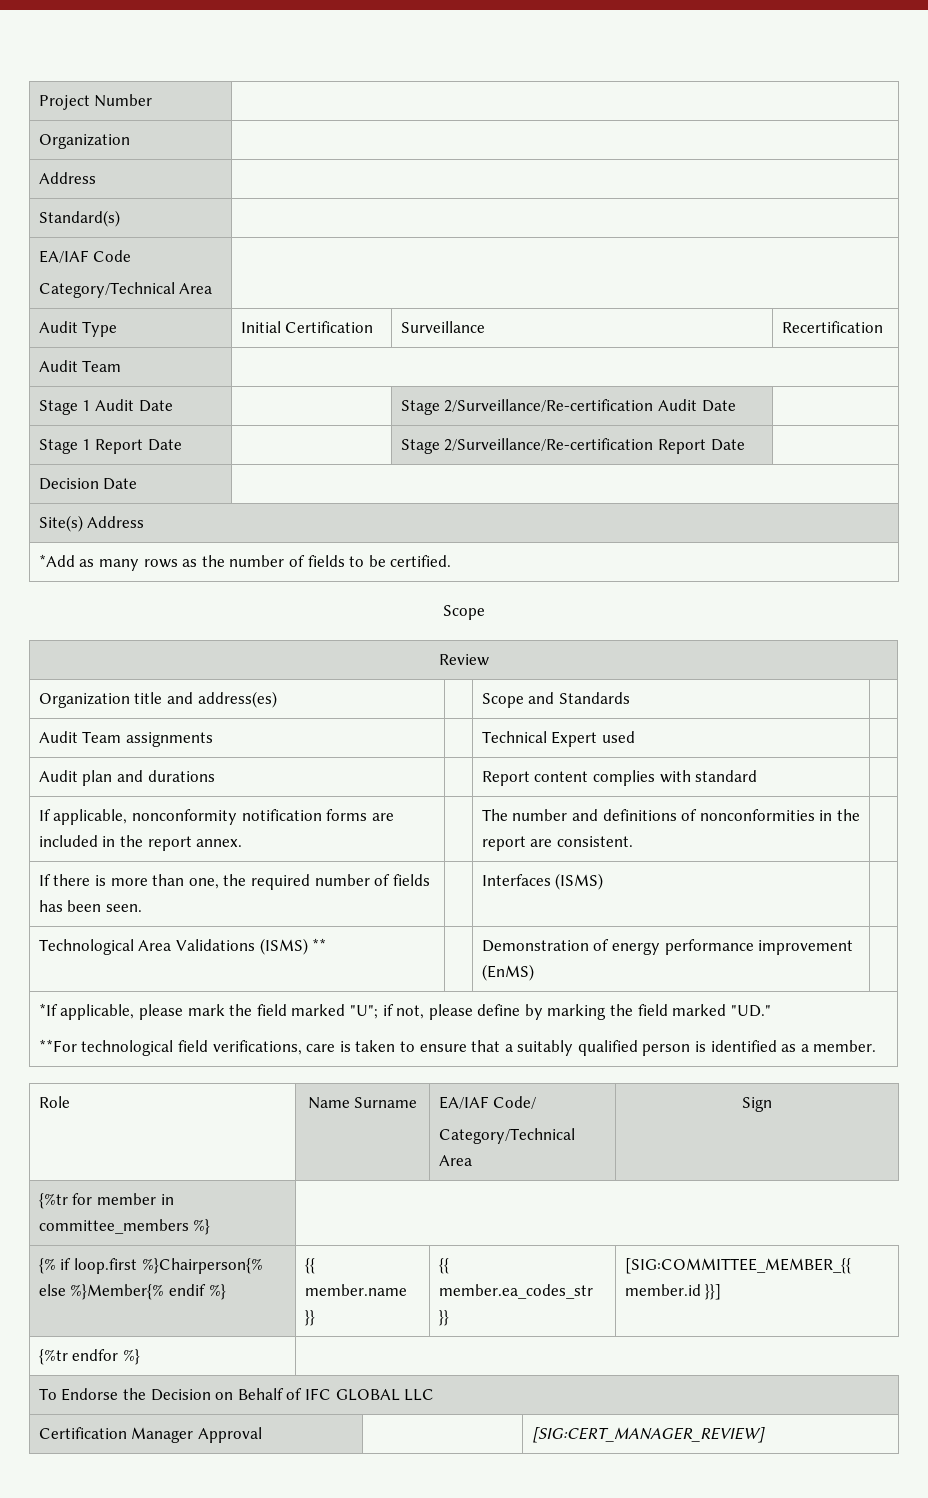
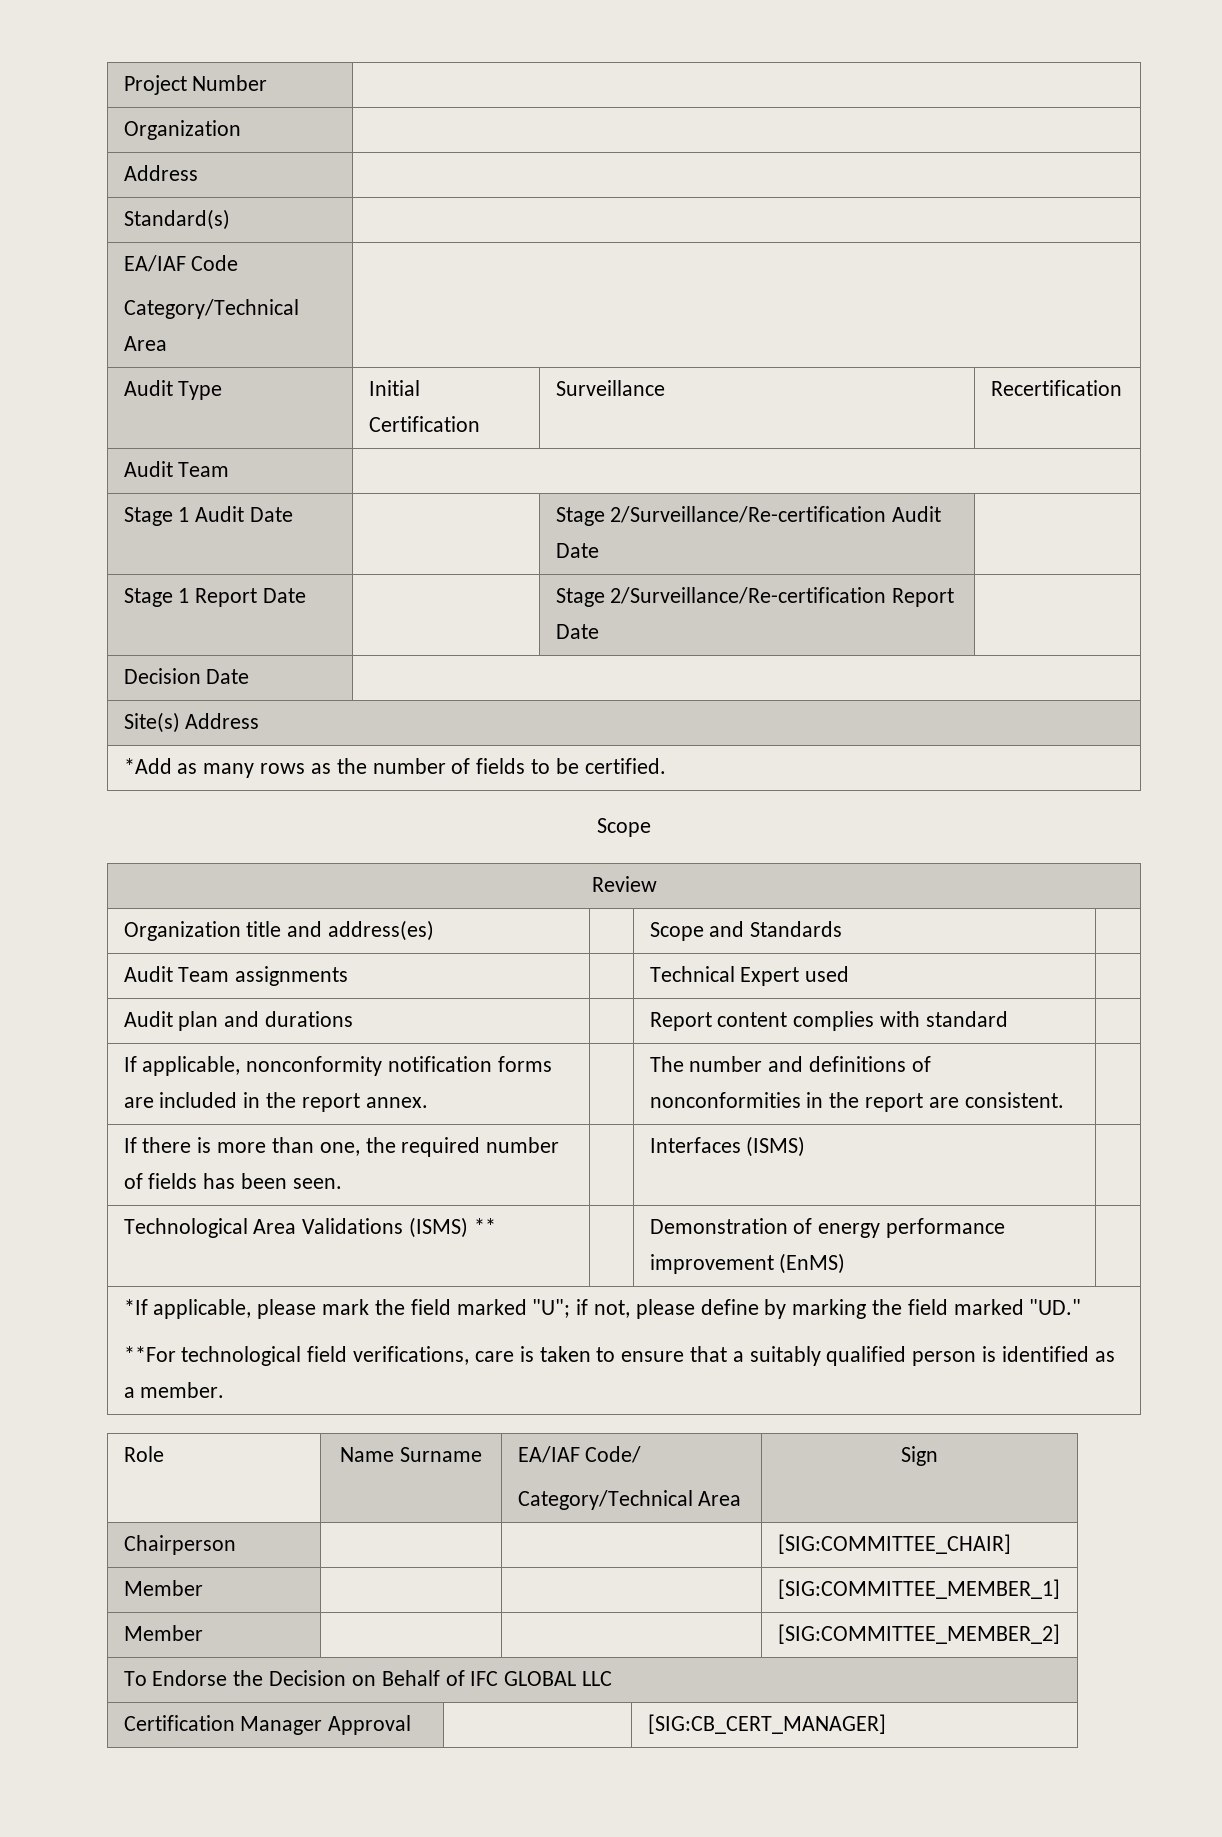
- {%tr for member in committee_members %}
- {% if loop.first %}Chairperson{% else %}Member{% endif %} | {{ member.name }} | {{ member.ea_codes_str }} | [SIG:COMMITTEE_MEMBER_{{ member.id }}]
- {%tr endfor %}
+ Chairperson | | | [SIG:COMMITTEE_CHAIR]
+ Member | | | [SIG:COMMITTEE_MEMBER_1]
+ Member | | | [SIG:COMMITTEE_MEMBER_2]
- Certification Manager Approval | | [SIG:CERT_MANAGER_REVIEW]
+ Certification Manager Approval | | [SIG:CB_CERT_MANAGER]

